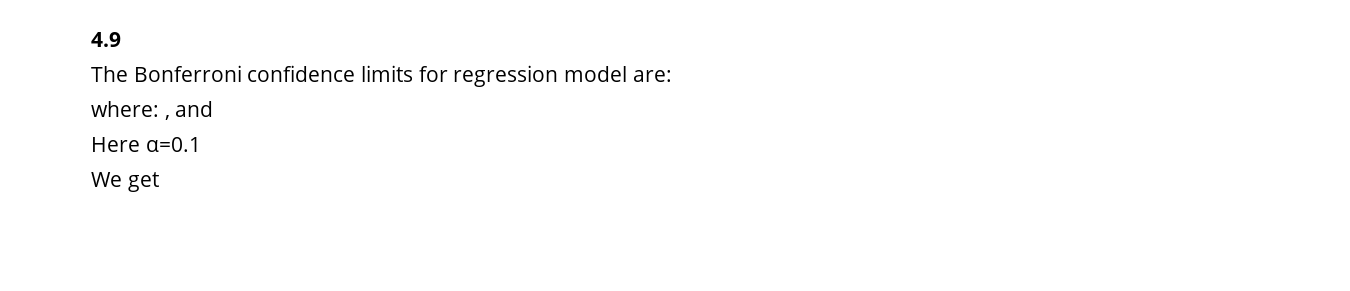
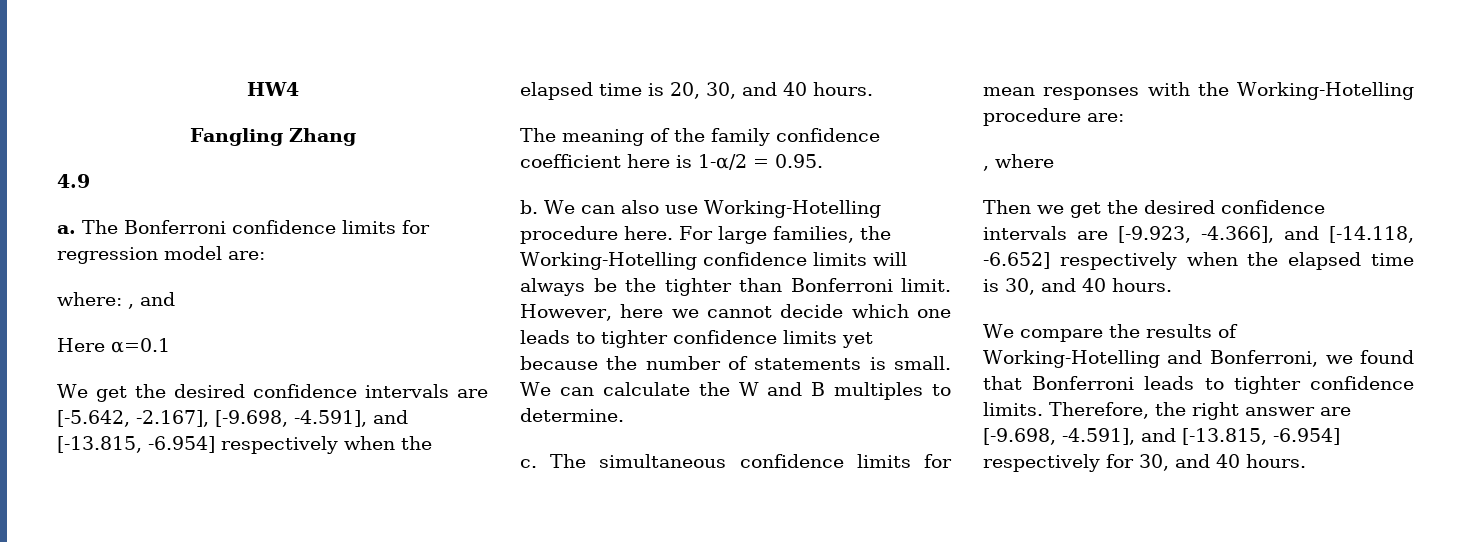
+ HW4
+ Fangling Zhang
+ a.
- We get
+ We get the desired confidence intervals are [-5.642, -2.167], [-9.698, -4.591], and [-13.815, -6.954] respectively when the elapsed time is 20, 30, and 40 hours.
+ The meaning of the family confidence coefficient here is 1-α/2 = 0.95.
+ b. We can also use Working-Hotelling procedure here. For large families, the Working-Hotelling confidence limits will always be the tighter than Bonferroni limit. However, here we cannot decide which one leads to tighter confidence limits yet because the number of statements is small. We can calculate the W and B multiples to determine.
+ c. The simultaneous confidence limits for mean responses with the Working-Hotelling procedure are:
+ , where
+ Then we get the desired confidence intervals are [-9.923, -4.366], and [-14.118, -6.652] respectively when the elapsed time is 30, and 40 hours.
+ We compare the results of Working-Hotelling and Bonferroni, we found that Bonferroni leads to tighter confidence limits. Therefore, the right answer are [-9.698, -4.591], and [-13.815, -6.954] respectively for 30, and 40 hours.

